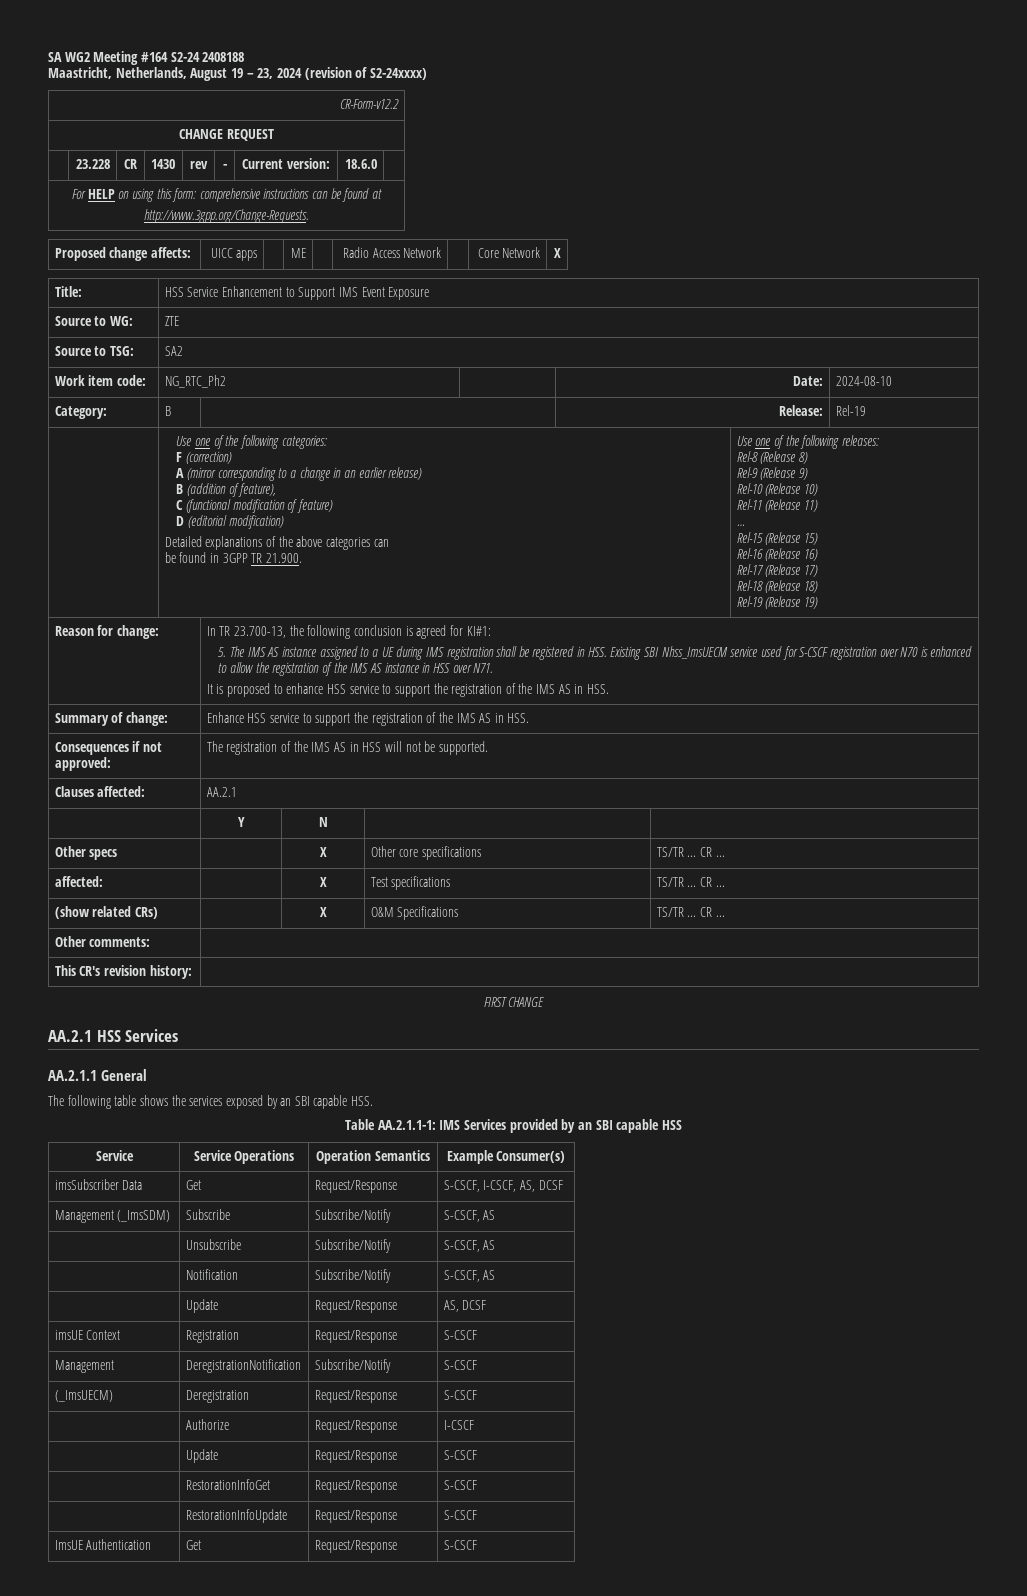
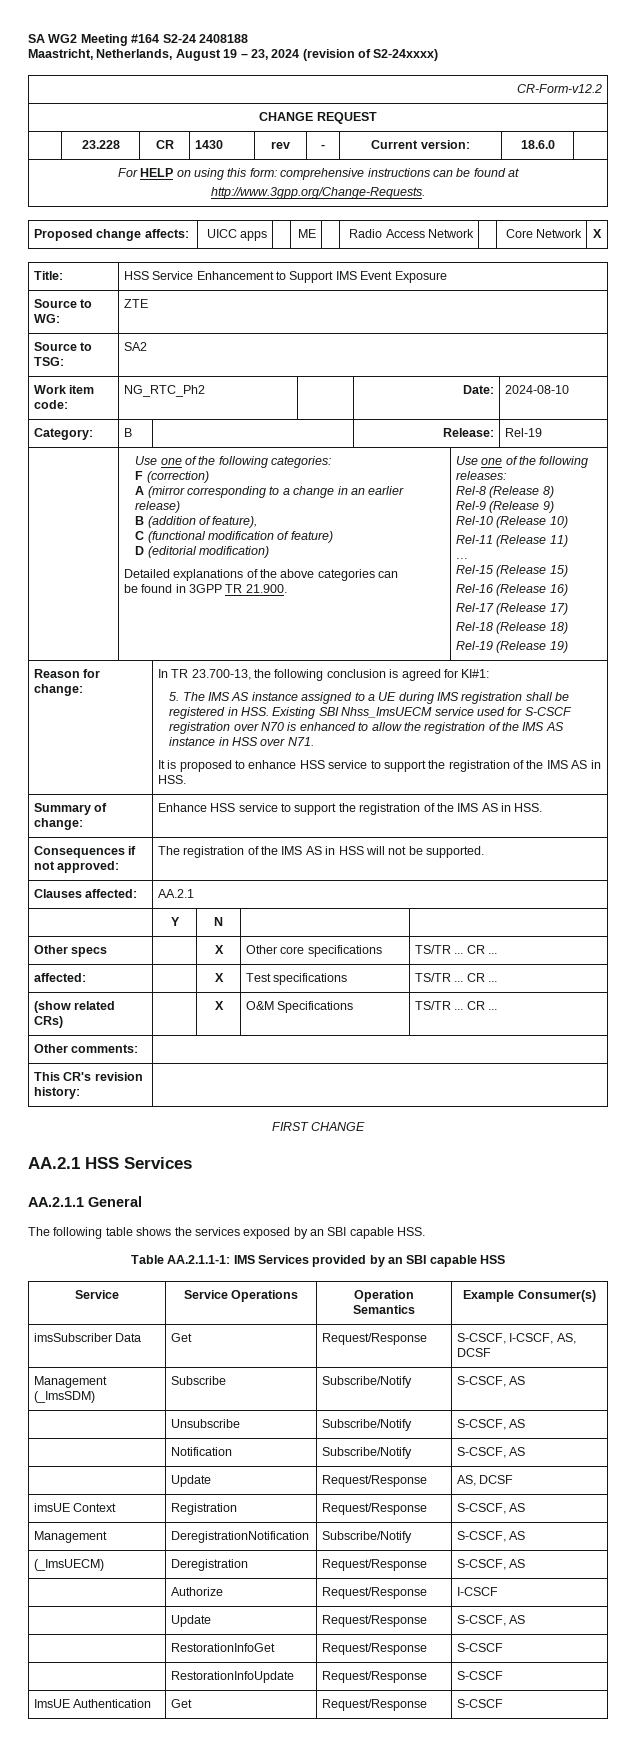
- imsUE Context | Registration | Request/Response | S-CSCF
+ imsUE Context | Registration | Request/Response | S-CSCF, AS
- Management | DeregistrationNotification | Subscribe/Notify | S-CSCF
+ Management | DeregistrationNotification | Subscribe/Notify | S-CSCF, AS
- (_ImsUECM) | Deregistration | Request/Response | S-CSCF
+ (_ImsUECM) | Deregistration | Request/Response | S-CSCF, AS
- | Update | Request/Response | S-CSCF
+ | Update | Request/Response | S-CSCF, AS

